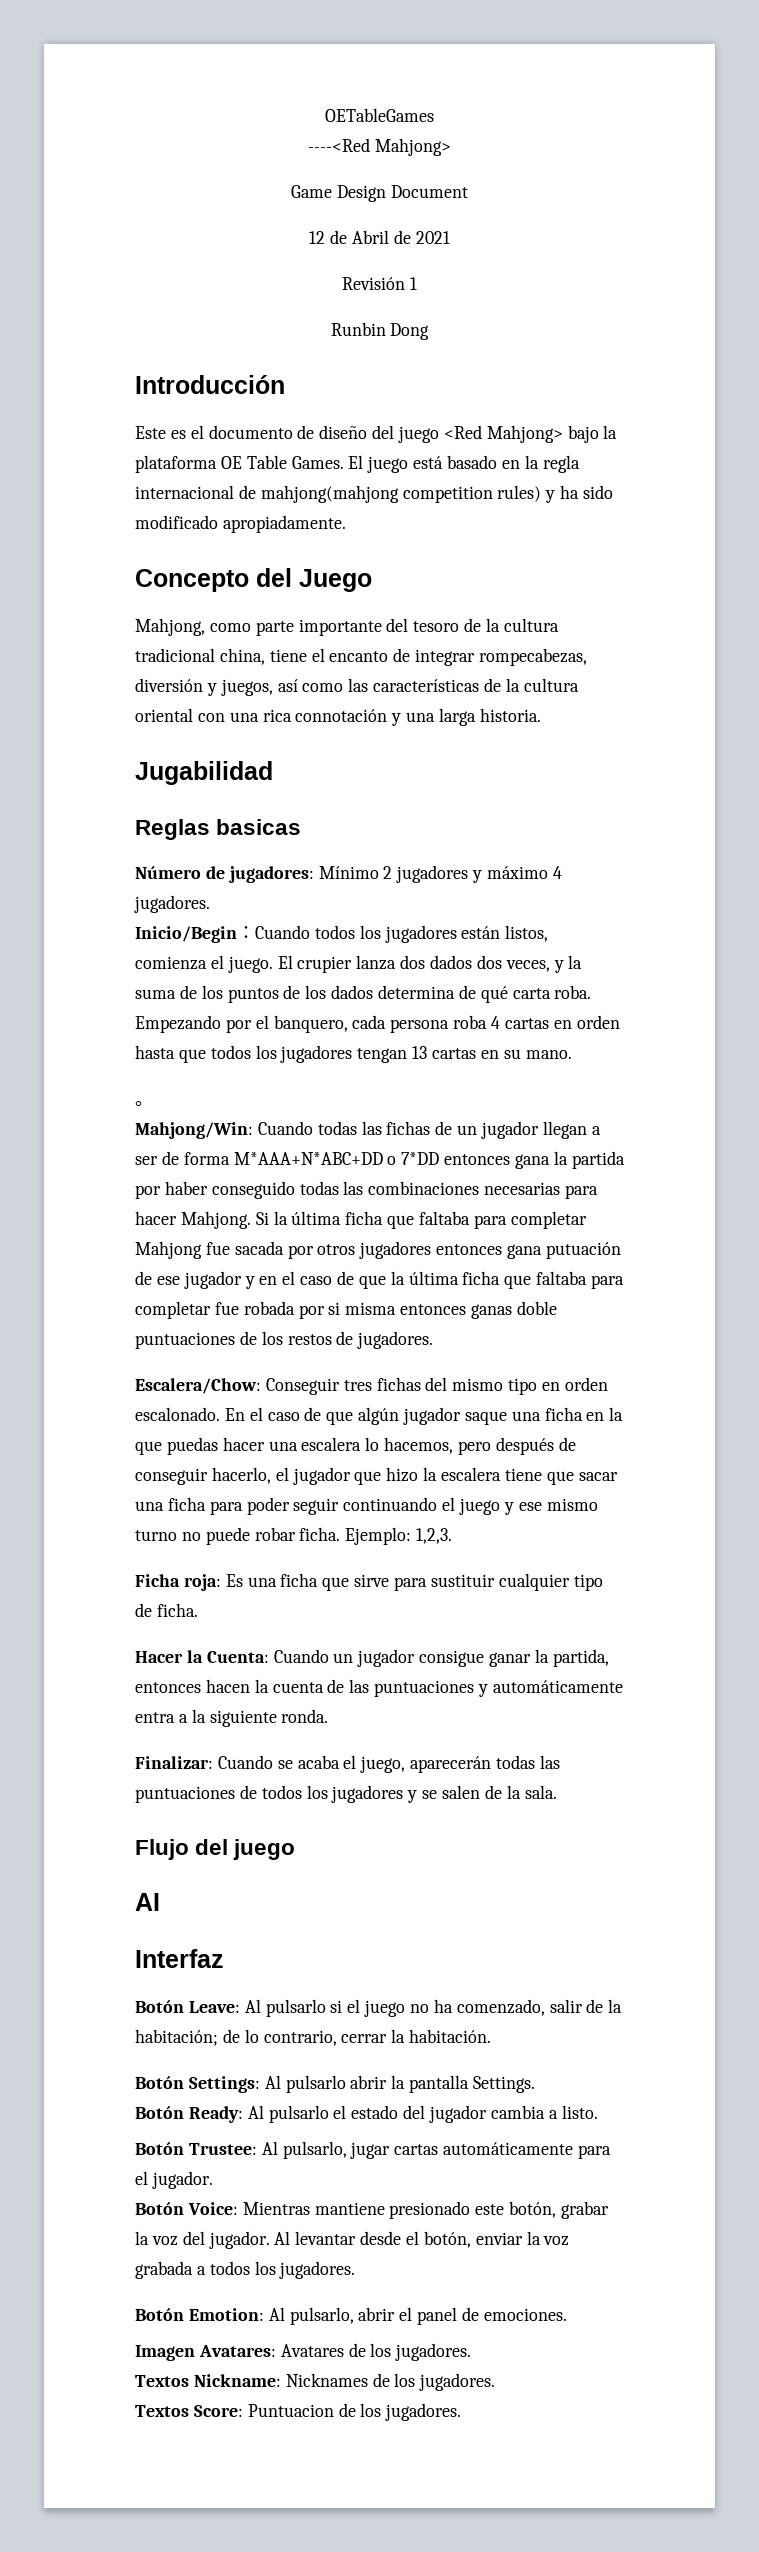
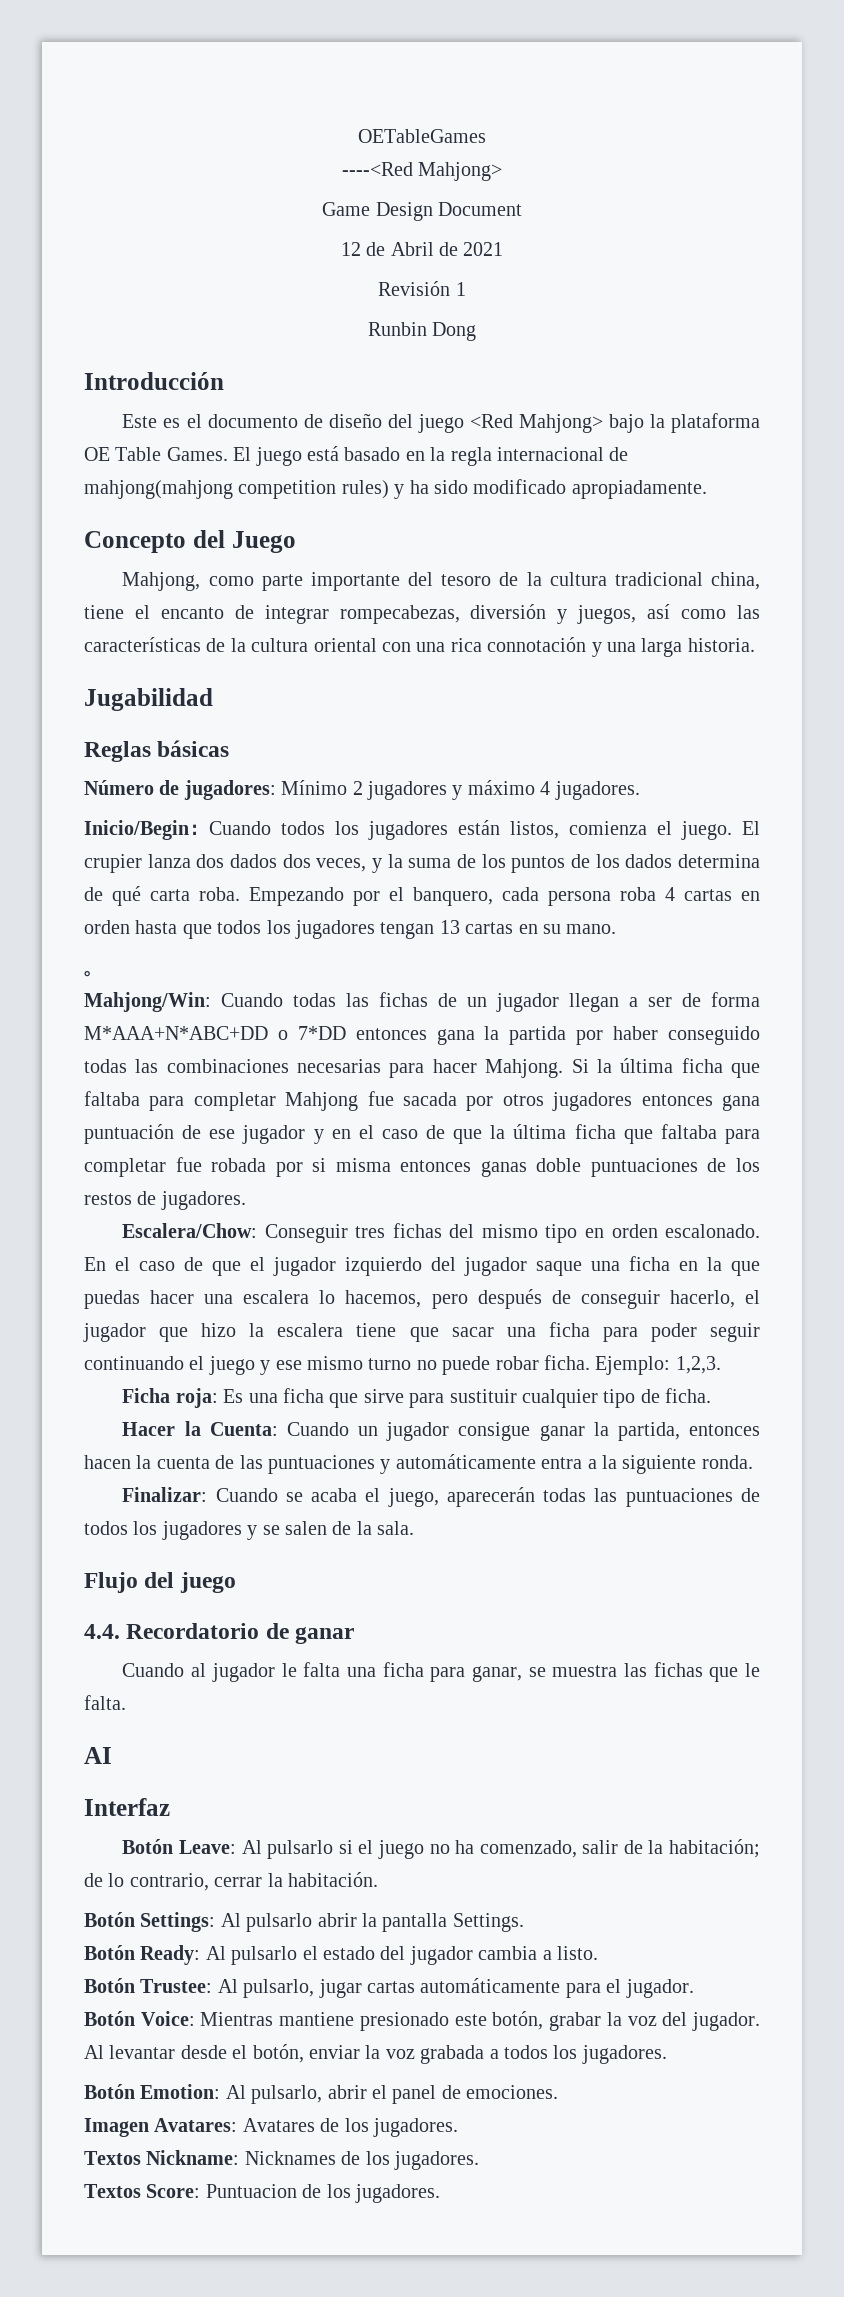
- Reglas basicas
+ Reglas básicas
- Si la última ficha que faltaba para completar Mahjong fue sacada por otros jugadores entonces gana putuación de ese jugador y en el caso de que la última ficha que faltaba para completar fue robada por si misma entonces ganas doble puntuaciones de los restos de jugadores.
+ Si la última ficha que faltaba para completar Mahjong fue sacada por otros jugadores entonces gana puntuación de ese jugador y en el caso de que la última ficha que faltaba para completar fue robada por si misma entonces ganas doble puntuaciones de los restos de jugadores.
- En el caso de que algún jugador saque una ficha en la que puedas hacer una escalera lo hacemos, pero después de conseguir hacerlo, el jugador que hizo la escalera tiene que sacar una ficha para poder seguir continuando el juego y ese mismo turno no puede robar ficha.
+ En el caso de que el jugador izquierdo del jugador saque una ficha en la que puedas hacer una escalera lo hacemos, pero después de conseguir hacerlo, el jugador que hizo la escalera tiene que sacar una ficha para poder seguir continuando el juego y ese mismo turno no puede robar ficha.
+ 4.4. Recordatorio de ganar
+ Cuando al jugador le falta una ficha para ganar, se muestra las fichas que le falta.

